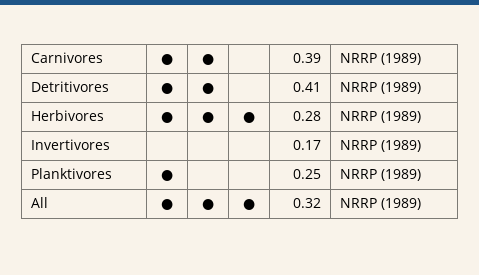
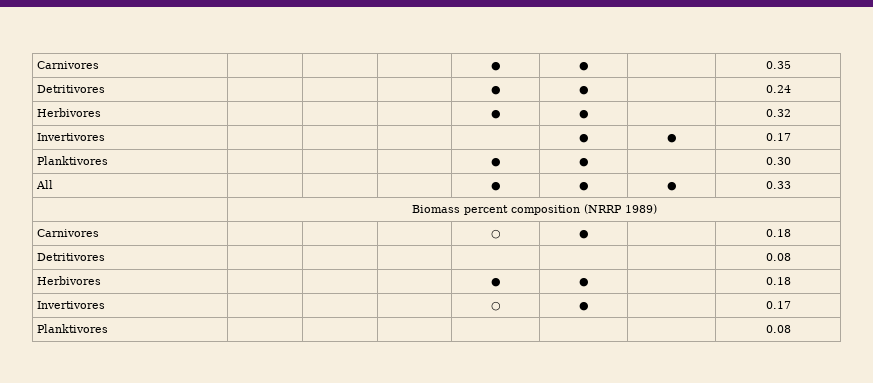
- Carnivores | ● | ● | | 0.39 | NRRP (1989)
- Detritivores | ● | ● | | 0.41 | NRRP (1989)
- Herbivores | ● | ● | ● | 0.28 | NRRP (1989)
- Invertivores | | | | 0.17 | NRRP (1989)
- Planktivores | ● | | | 0.25 | NRRP (1989)
- All | ● | ● | ● | 0.32 | NRRP (1989)
+ Carnivores | | | | ● | ● | | 0.35
+ Detritivores | | | | ● | ● | | 0.24
+ Herbivores | | | | ● | ● | | 0.32
+ Invertivores | | | | | ● | ● | 0.17
+ Planktivores | | | | ● | ● | | 0.30
+ All | | | | ● | ● | ● | 0.33
+ | Biomass percent composition (NRRP 1989)
+ Carnivores | | | | ○ | ● | | 0.18
+ Detritivores | | | | | | | 0.08
+ Herbivores | | | | ● | ● | | 0.18
+ Invertivores | | | | ○ | ● | | 0.17
+ Planktivores | | | | | | | 0.08

